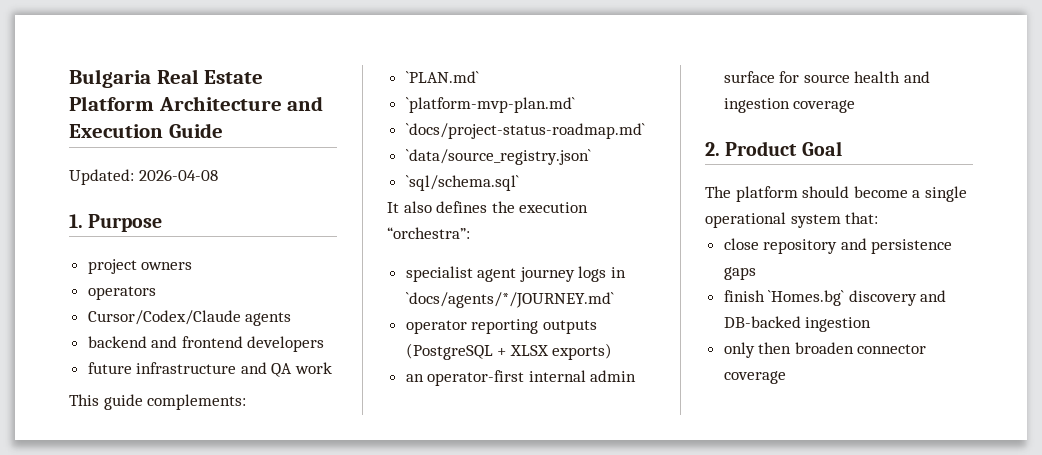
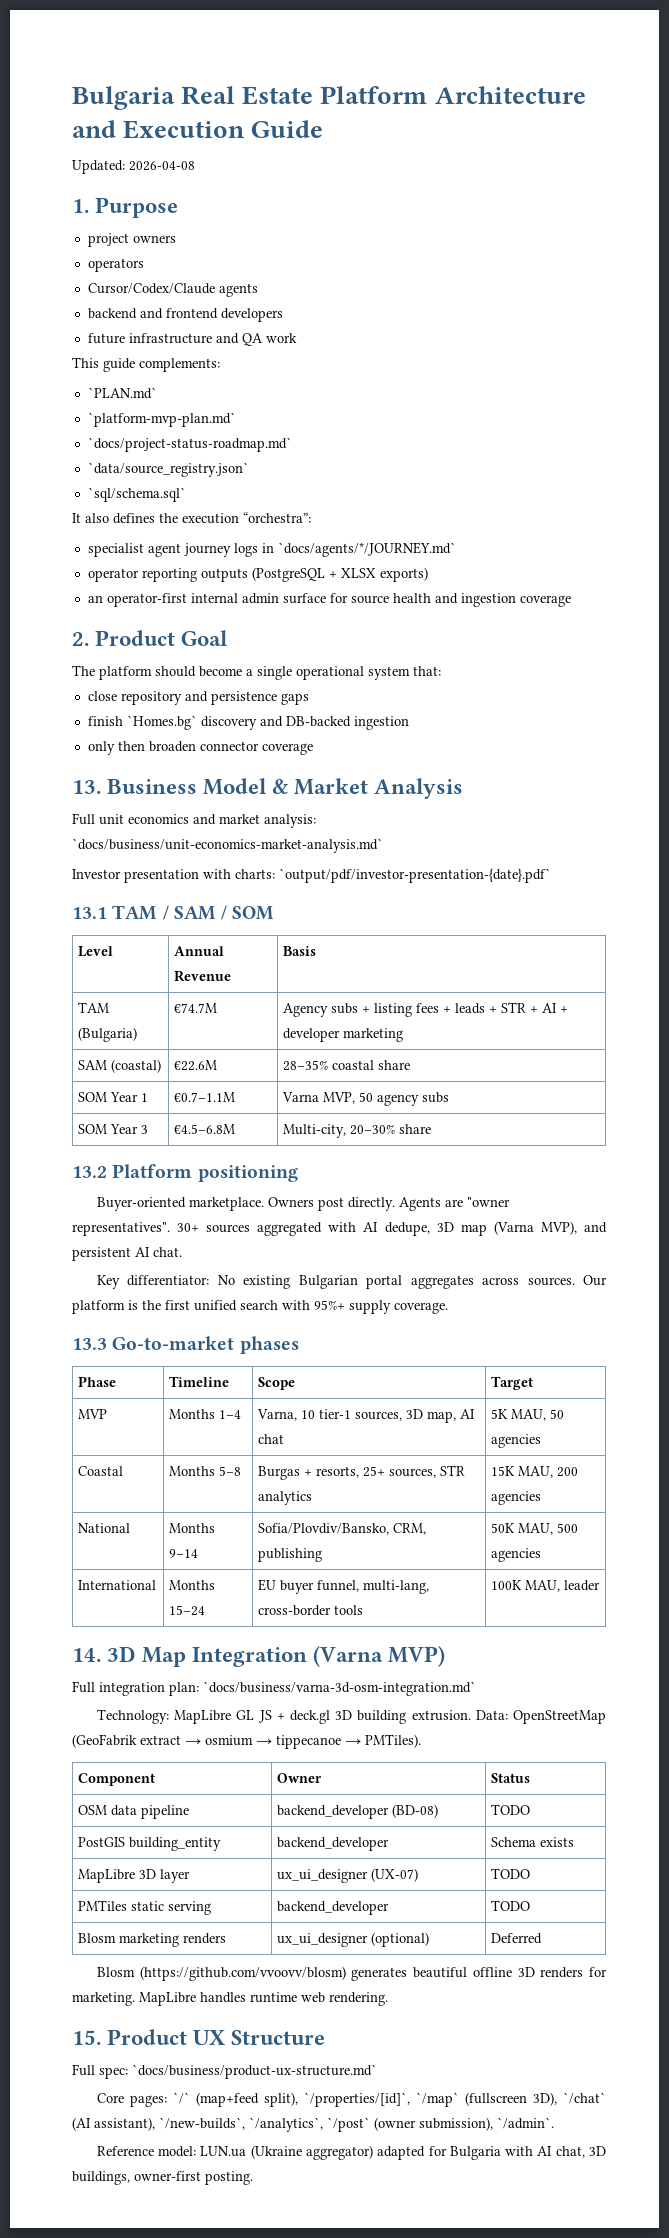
+ 13. Business Model & Market Analysis
+ Full unit economics and market analysis: `docs/business/unit-economics-market-analysis.md`
+ Investor presentation with charts: `output/pdf/investor-presentation-{date}.pdf`
+ 13.1 TAM / SAM / SOM
+ Level | Annual Revenue | Basis
+ TAM (Bulgaria) | €74.7M | Agency subs + listing fees + leads + STR + AI + developer marketing
+ SAM (coastal) | €22.6M | 28–35% coastal share
+ SOM Year 1 | €0.7–1.1M | Varna MVP, 50 agency subs
+ SOM Year 3 | €4.5–6.8M | Multi-city, 20–30% share
+ 13.2 Platform positioning
+ Buyer-oriented marketplace. Owners post directly. Agents are "owner representatives". 30+ sources aggregated with AI dedupe, 3D map (Varna MVP), and persistent AI chat.
+ Key differentiator: No existing Bulgarian portal aggregates across sources. Our platform is the first unified search with 95%+ supply coverage.
+ 13.3 Go-to-market phases
+ Phase | Timeline | Scope | Target
+ MVP | Months 1–4 | Varna, 10 tier-1 sources, 3D map, AI chat | 5K MAU, 50 agencies
+ Coastal | Months 5–8 | Burgas + resorts, 25+ sources, STR analytics | 15K MAU, 200 agencies
+ National | Months 9–14 | Sofia/Plovdiv/Bansko, CRM, publishing | 50K MAU, 500 agencies
+ International | Months 15–24 | EU buyer funnel, multi-lang, cross-border tools | 100K MAU, leader
+ 14. 3D Map Integration (Varna MVP)
+ Full integration plan: `docs/business/varna-3d-osm-integration.md`
+ Technology: MapLibre GL JS + deck.gl 3D building extrusion. Data: OpenStreetMap (GeoFabrik extract → osmium → tippecanoe → PMTiles).
+ Component | Owner | Status
+ OSM data pipeline | backend_developer (BD-08) | TODO
+ PostGIS building_entity | backend_developer | Schema exists
+ MapLibre 3D layer | ux_ui_designer (UX-07) | TODO
+ PMTiles static serving | backend_developer | TODO
+ Blosm marketing renders | ux_ui_designer (optional) | Deferred
+ Blosm (https://github.com/vvoovv/blosm) generates beautiful offline 3D renders for marketing. MapLibre handles runtime web rendering.
+ 15. Product UX Structure
+ Full spec: `docs/business/product-ux-structure.md`
+ Core pages: `/` (map+feed split), `/properties/[id]`, `/map` (fullscreen 3D), `/chat` (AI assistant), `/new-builds`, `/analytics`, `/post` (owner submission), `/admin`.
+ Reference model: LUN.ua (Ukraine aggregator) adapted for Bulgaria with AI chat, 3D buildings, owner-first posting.

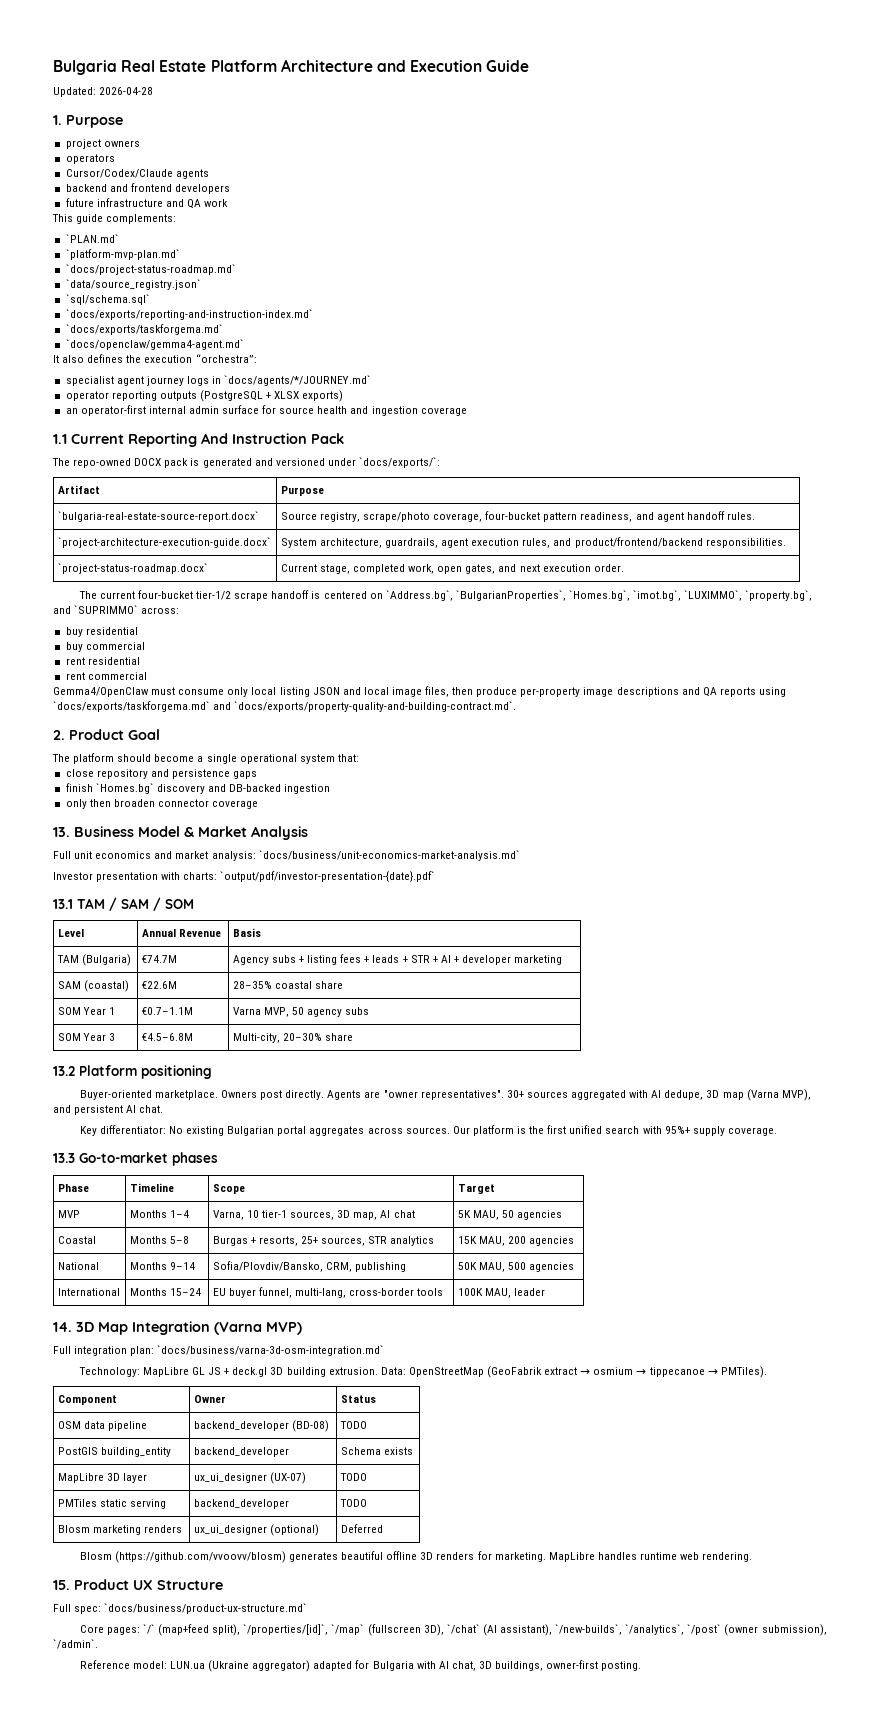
- Updated: 2026-04-08
+ Updated: 2026-04-28
+ `docs/exports/reporting-and-instruction-index.md`
+ `docs/exports/taskforgema.md`
+ `docs/openclaw/gemma4-agent.md`
+ 1.1 Current Reporting And Instruction Pack
+ The repo-owned DOCX pack is generated and versioned under `docs/exports/`:
+ Artifact | Purpose
+ `bulgaria-real-estate-source-report.docx` | Source registry, scrape/photo coverage, four-bucket pattern readiness, and agent handoff rules.
+ `project-architecture-execution-guide.docx` | System architecture, guardrails, agent execution rules, and product/frontend/backend responsibilities.
+ `project-status-roadmap.docx` | Current stage, completed work, open gates, and next execution order.
+ The current four-bucket tier-1/2 scrape handoff is centered on `Address.bg`, `BulgarianProperties`, `Homes.bg`, `imot.bg`, `LUXIMMO`, `property.bg`, and `SUPRIMMO` across:
+ buy residential
+ buy commercial
+ rent residential
+ rent commercial
+ Gemma4/OpenClaw must consume only local listing JSON and local image files, then produce per-property image descriptions and QA reports using `docs/exports/taskforgema.md` and `docs/exports/property-quality-and-building-contract.md`.

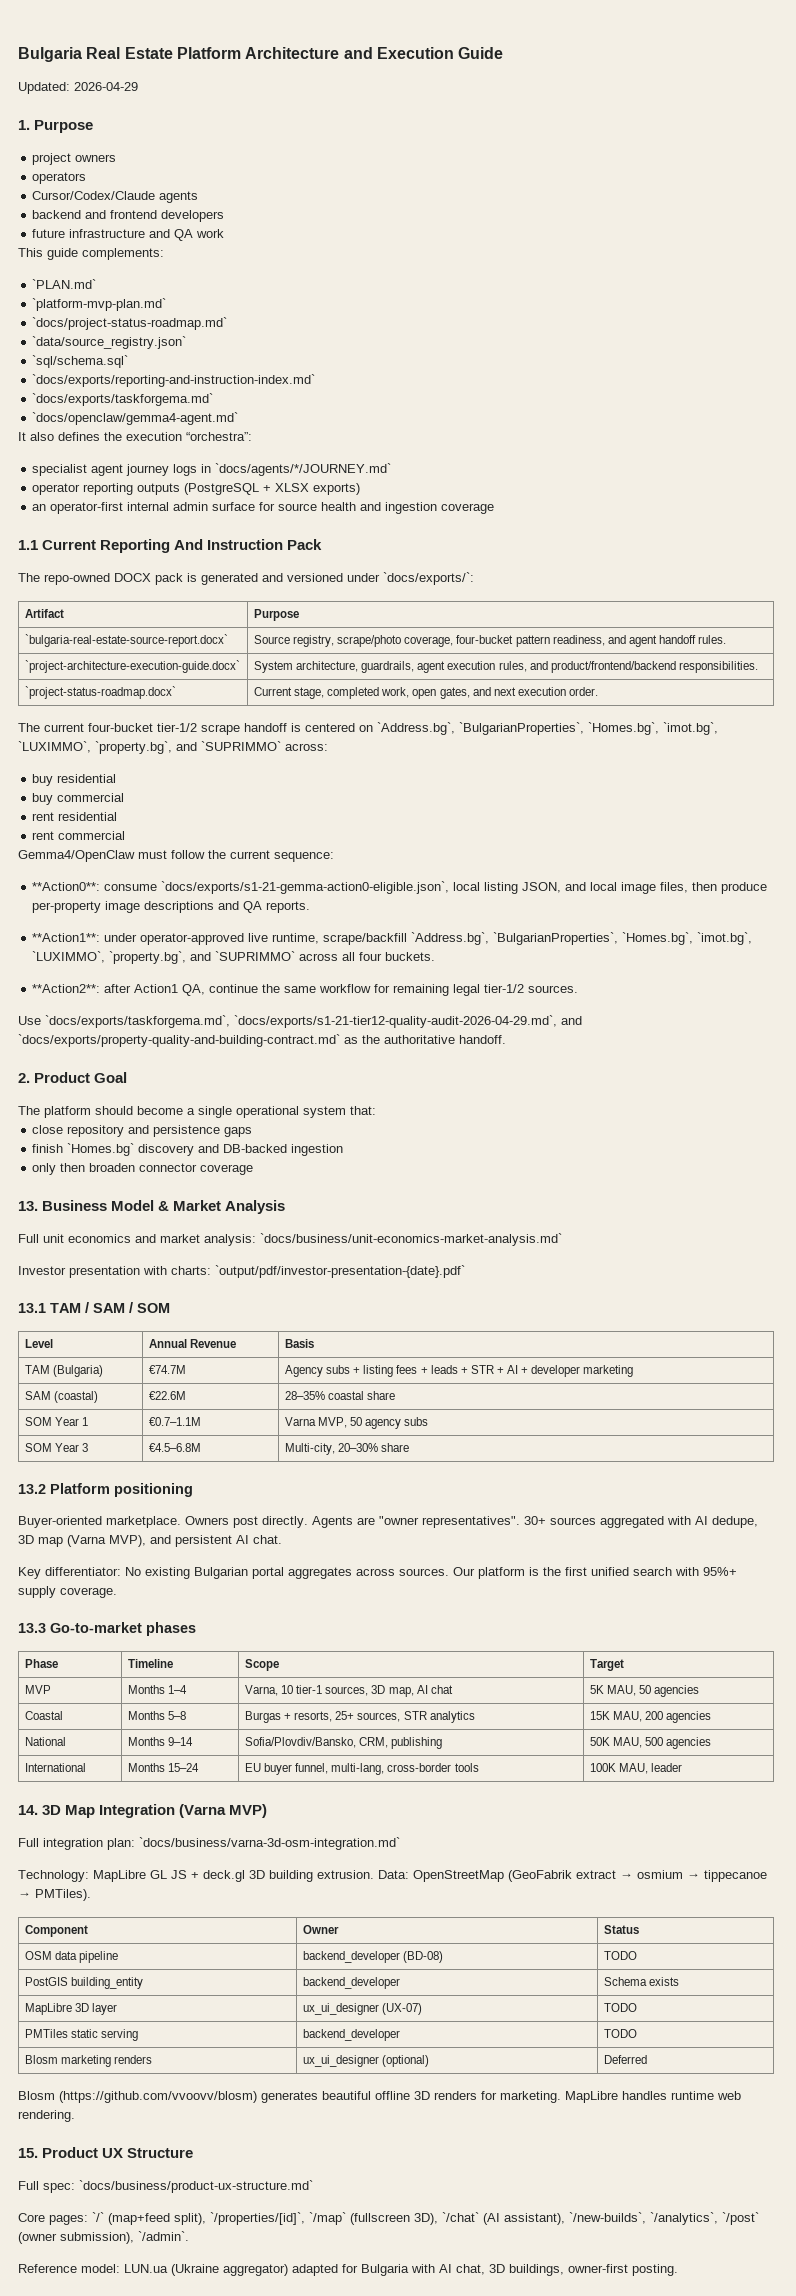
- Updated: 2026-04-28
+ Updated: 2026-04-29
- Gemma4/OpenClaw must consume only local listing JSON and local image files, then produce per-property image descriptions and QA reports using `docs/exports/taskforgema.md` and `docs/exports/property-quality-and-building-contract.md`.
+ Gemma4/OpenClaw must follow the current sequence:
+ **Action0**: consume `docs/exports/s1-21-gemma-action0-eligible.json`, local listing JSON, and local image files, then produce per-property image descriptions and QA reports.
+ **Action1**: under operator-approved live runtime, scrape/backfill `Address.bg`, `BulgarianProperties`, `Homes.bg`, `imot.bg`, `LUXIMMO`, `property.bg`, and `SUPRIMMO` across all four buckets.
+ **Action2**: after Action1 QA, continue the same workflow for remaining legal tier-1/2 sources.
+ Use `docs/exports/taskforgema.md`, `docs/exports/s1-21-tier12-quality-audit-2026-04-29.md`, and `docs/exports/property-quality-and-building-contract.md` as the authoritative handoff.

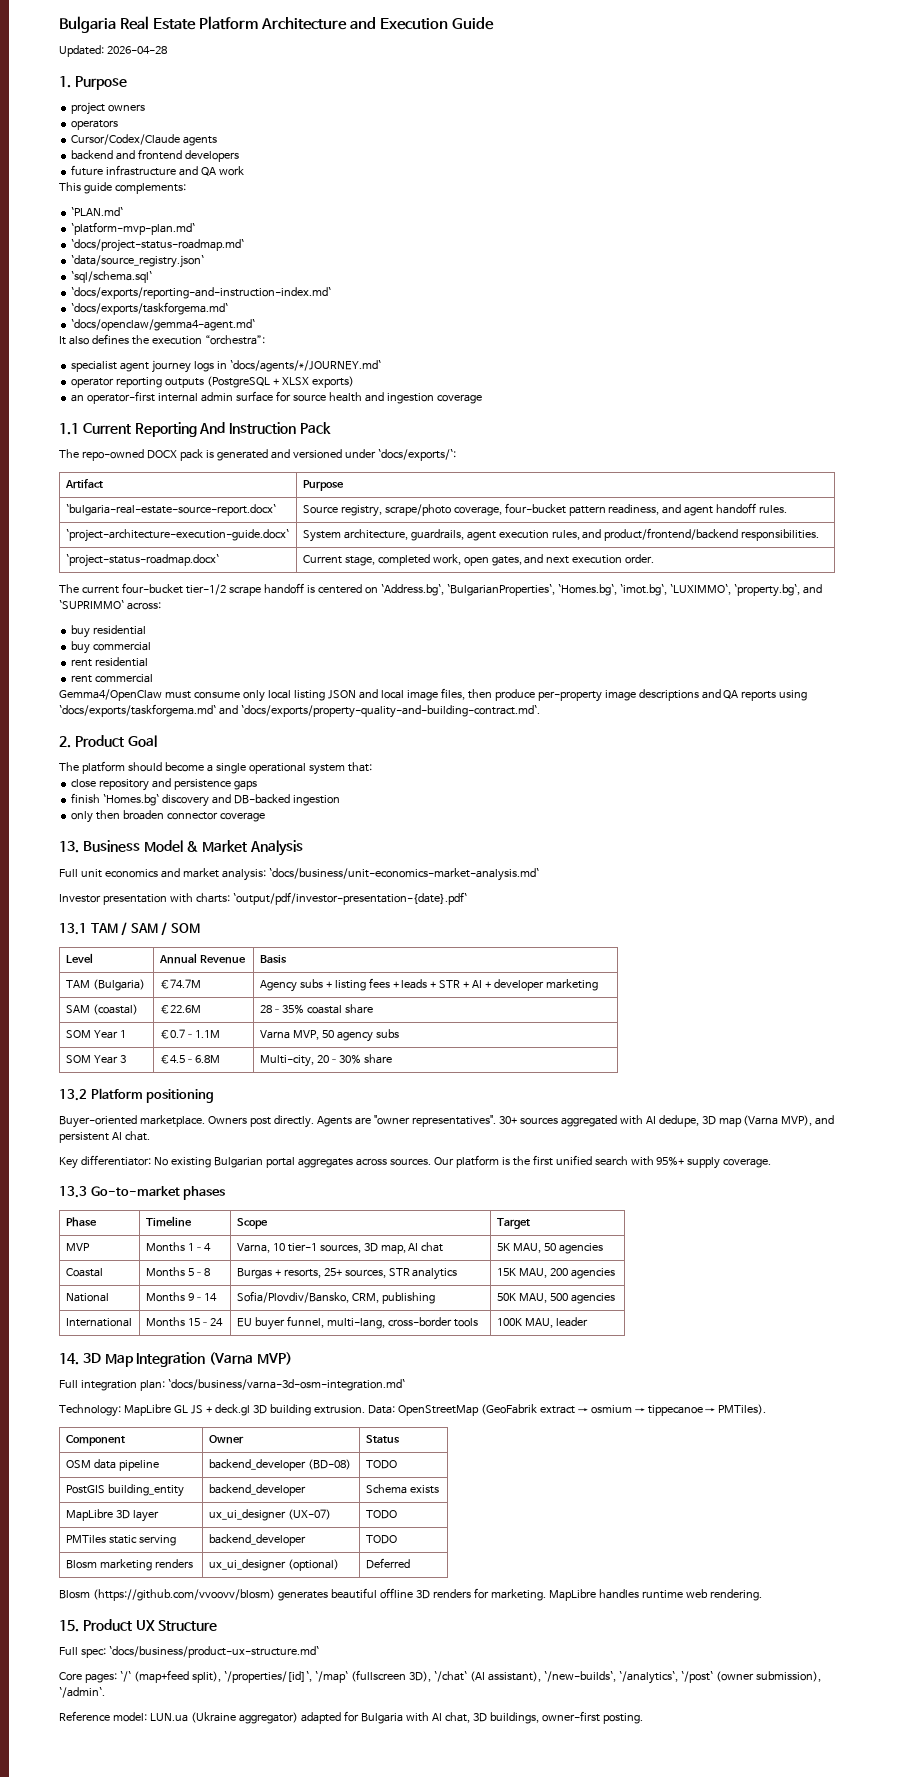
- Updated: 2026-04-29
+ Updated: 2026-04-28
- Gemma4/OpenClaw must follow the current sequence:
- **Action0**: consume `docs/exports/s1-21-gemma-action0-eligible.json`, local listing JSON, and local image files, then produce per-property image descriptions and QA reports.
- **Action1**: under operator-approved live runtime, scrape/backfill `Address.bg`, `BulgarianProperties`, `Homes.bg`, `imot.bg`, `LUXIMMO`, `property.bg`, and `SUPRIMMO` across all four buckets.
- **Action2**: after Action1 QA, continue the same workflow for remaining legal tier-1/2 sources.
- Use `docs/exports/taskforgema.md`, `docs/exports/s1-21-tier12-quality-audit-2026-04-29.md`, and `docs/exports/property-quality-and-building-contract.md` as the authoritative handoff.
+ Gemma4/OpenClaw must consume only local listing JSON and local image files, then produce per-property image descriptions and QA reports using `docs/exports/taskforgema.md` and `docs/exports/property-quality-and-building-contract.md`.

